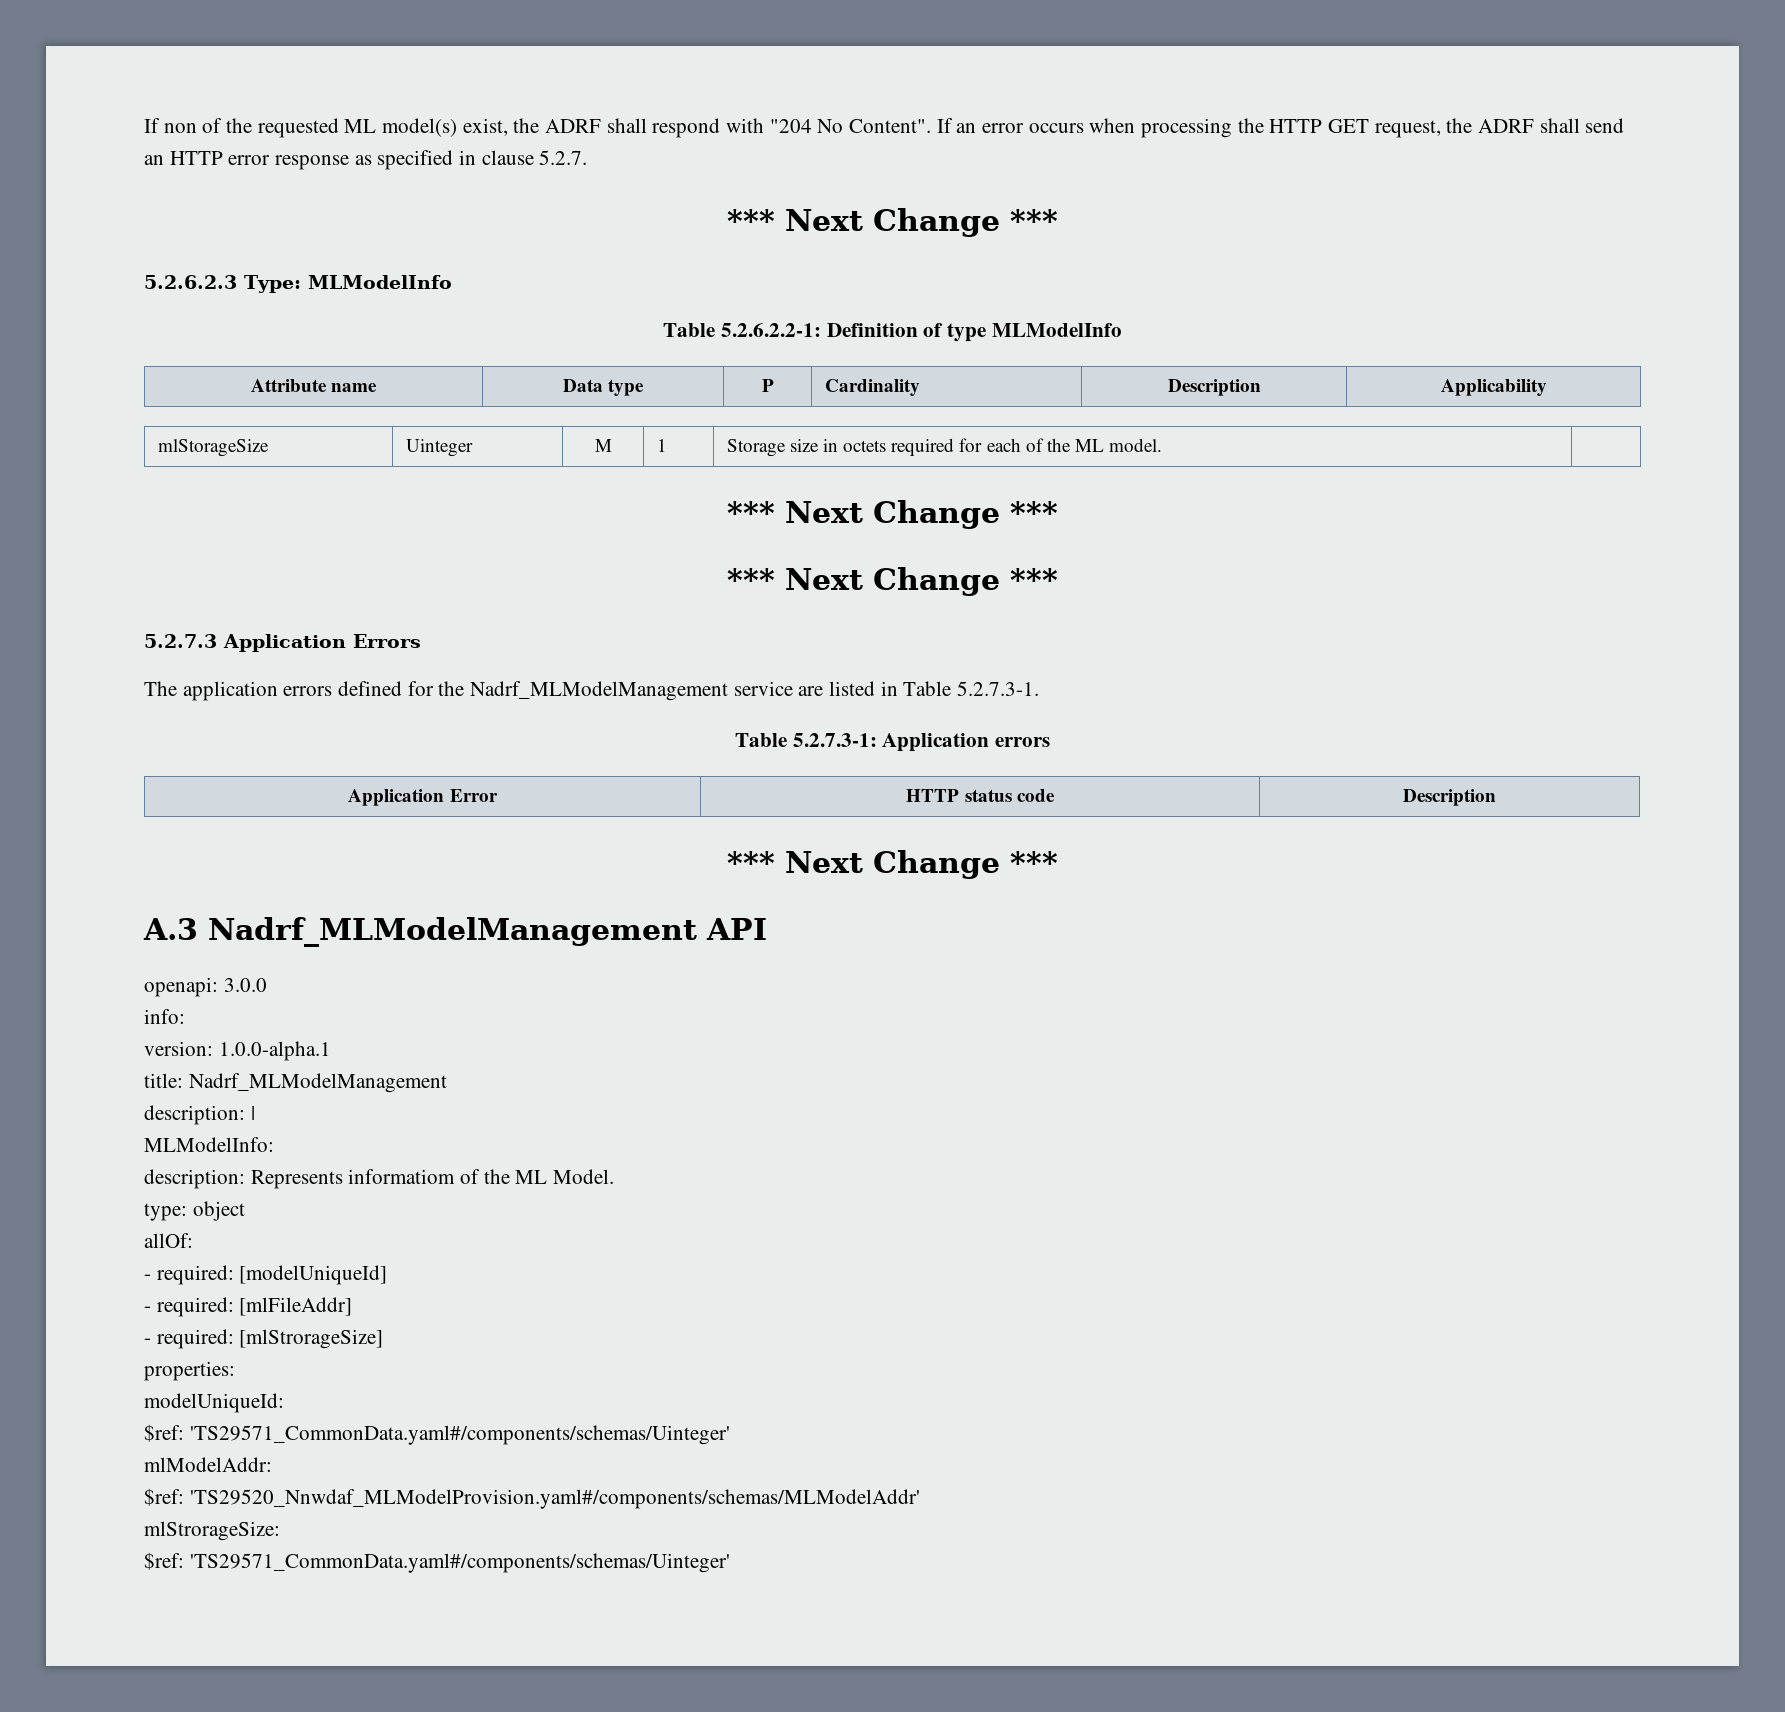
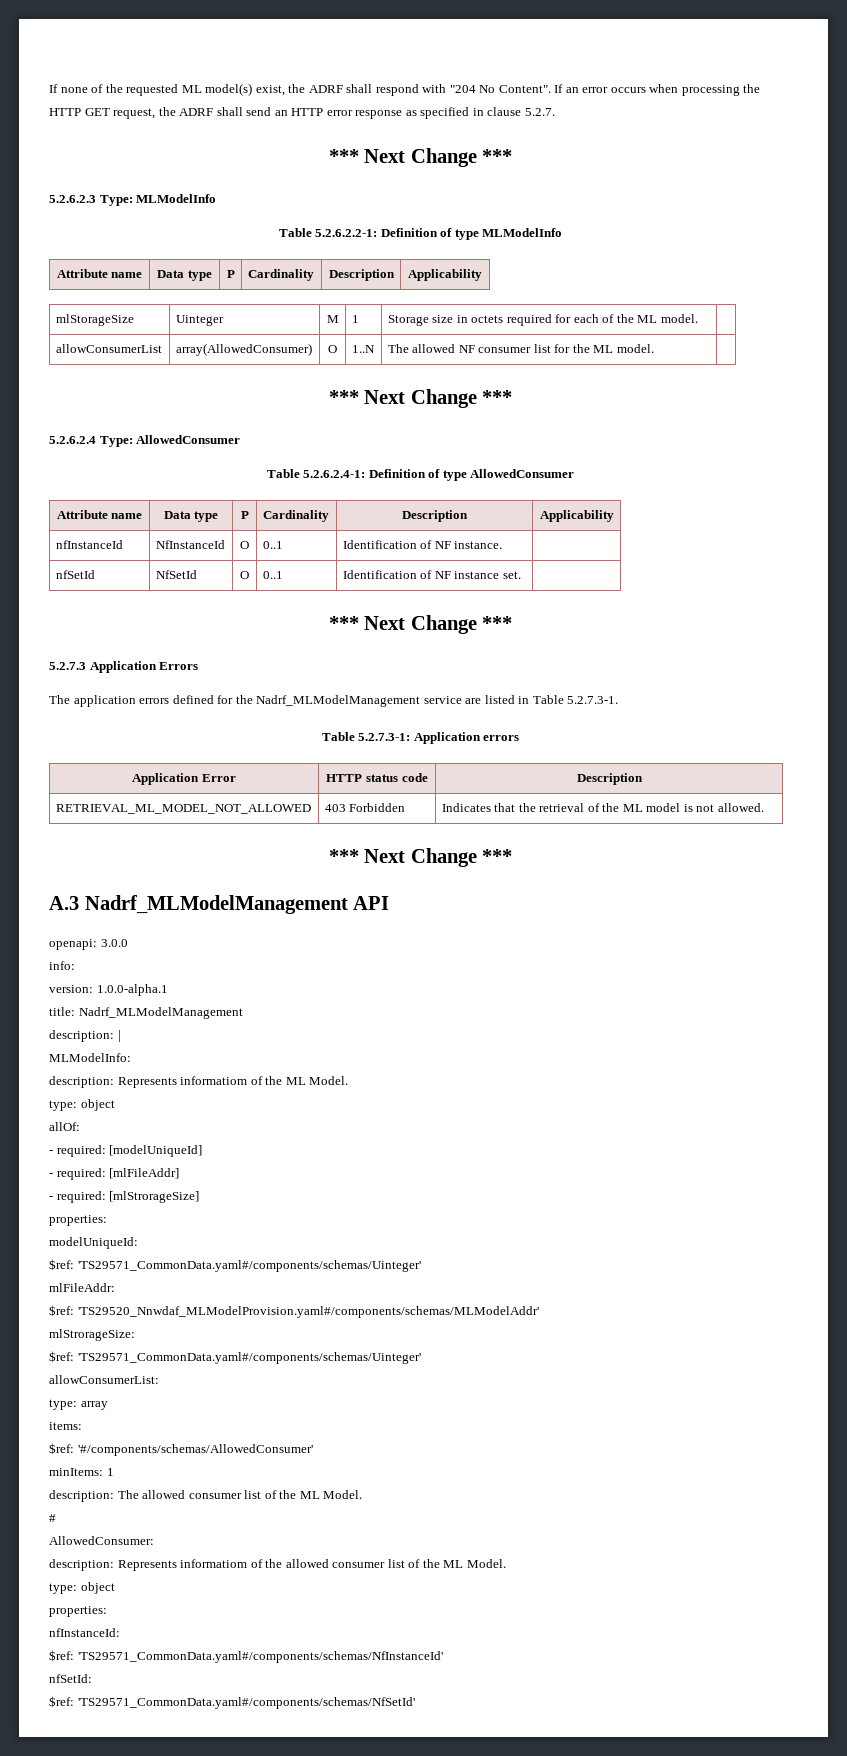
- If non of the requested ML model(s) exist, the ADRF shall respond with "204 No Content".
+ If none of the requested ML model(s) exist, the ADRF shall respond with "204 No Content".
  mlStorageSize | Uinteger | M | 1 | Storage size in octets required for each of the ML model. |
+ allowConsumerList | array(AllowedConsumer) | O | 1..N | The allowed NF consumer list for the ML model. |
  *** Next Change ***
+ 5.2.6.2.4 Type: AllowedConsumer
+ Table 5.2.6.2.4-1: Definition of type AllowedConsumer
+ Attribute name | Data type | P | Cardinality | Description | Applicability
+ nfInstanceId | NfInstanceId | O | 0..1 | Identification of NF instance. |
+ nfSetId | NfSetId | O | 0..1 | Identification of NF instance set. |
+ RETRIEVAL_ML_MODEL_NOT_ALLOWED | 403 Forbidden | Indicates that the retrieval of the ML model is not allowed.
- mlModelAddr:
+ mlFileAddr:
+ allowConsumerList:
+ type: array
+ items:
+ $ref: '#/components/schemas/AllowedConsumer'
+ minItems: 1
+ description: The allowed consumer list of the ML Model.
+ #
+ AllowedConsumer:
+ description: Represents informatiom of the allowed consumer list of the ML Model.
+ type: object
+ properties:
+ nfInstanceId:
+ $ref: 'TS29571_CommonData.yaml#/components/schemas/NfInstanceId'
+ nfSetId:
+ $ref: 'TS29571_CommonData.yaml#/components/schemas/NfSetId'

